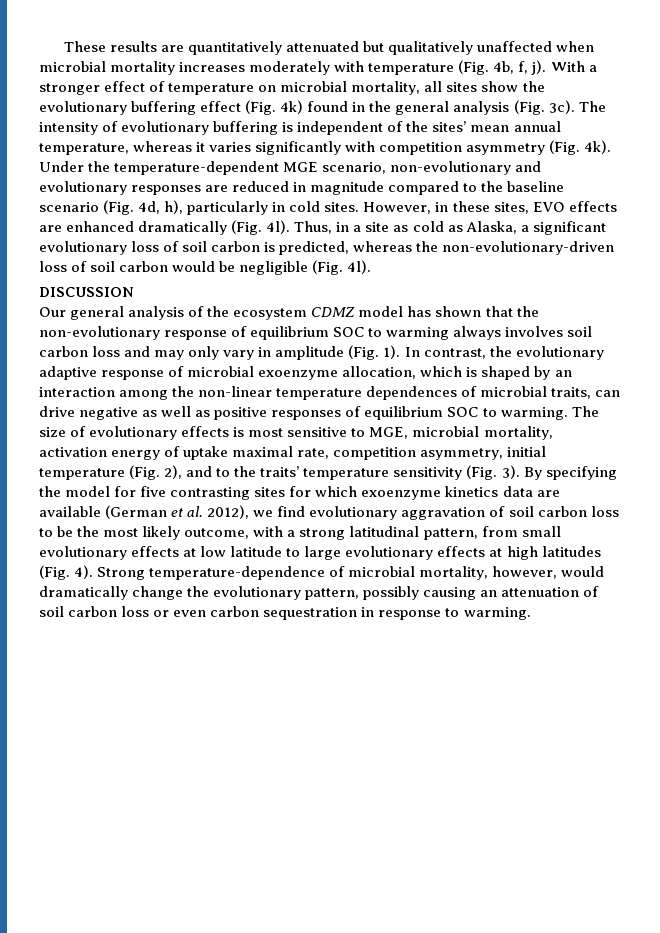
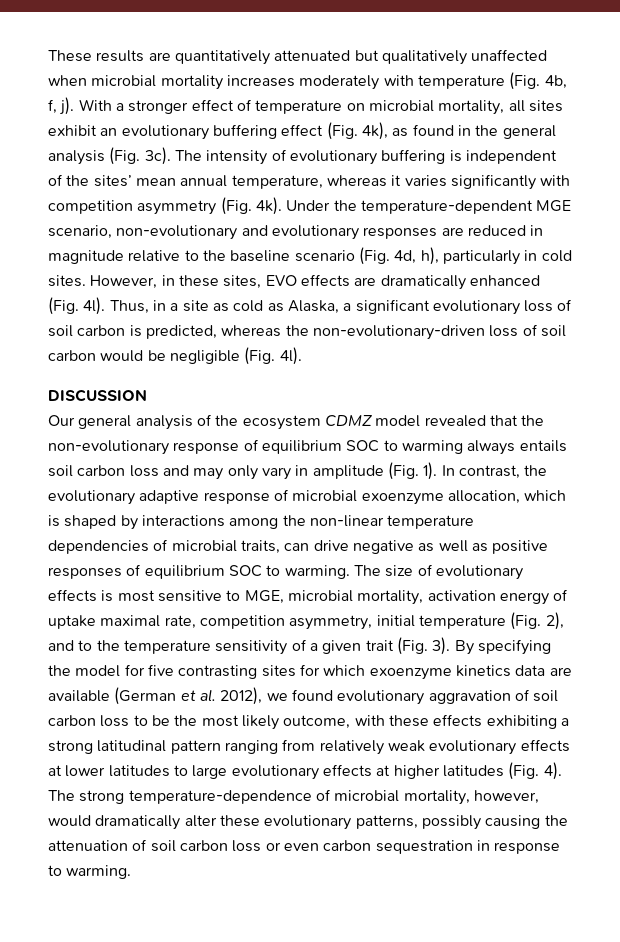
- With a stronger effect of temperature on microbial mortality, all sites show the evolutionary buffering effect (Fig. 4k) found in the general analysis (Fig. 3c).
+ With a stronger effect of temperature on microbial mortality, all sites exhibit an evolutionary buffering effect (Fig. 4k), as found in the general analysis (Fig. 3c).
- Under the temperature-dependent MGE scenario, non-evolutionary and evolutionary responses are reduced in magnitude compared to the baseline scenario (Fig. 4d, h), particularly in cold sites.
+ Under the temperature-dependent MGE scenario, non-evolutionary and evolutionary responses are reduced in magnitude relative to the baseline scenario (Fig. 4d, h), particularly in cold sites.
- However, in these sites, EVO effects are enhanced dramatically (Fig. 4l).
+ However, in these sites, EVO effects are dramatically enhanced (Fig. 4l).
- Our general analysis of the ecosystem CDMZ model has shown that the non-evolutionary response of equilibrium SOC to warming always involves soil carbon loss and may only vary in amplitude (Fig. 1).
+ Our general analysis of the ecosystem CDMZ model revealed that the non-evolutionary response of equilibrium SOC to warming always entails soil carbon loss and may only vary in amplitude (Fig. 1).
- In contrast, the evolutionary adaptive response of microbial exoenzyme allocation, which is shaped by an interaction among the non-linear temperature dependences of microbial traits, can drive negative as well as positive responses of equilibrium SOC to warming.
+ In contrast, the evolutionary adaptive response of microbial exoenzyme allocation, which is shaped by interactions among the non-linear temperature dependencies of microbial traits, can drive negative as well as positive responses of equilibrium SOC to warming.
- The size of evolutionary effects is most sensitive to MGE, microbial mortality, activation energy of uptake maximal rate, competition asymmetry, initial temperature (Fig. 2), and to the traits’ temperature sensitivity (Fig. 3).
+ The size of evolutionary effects is most sensitive to MGE, microbial mortality, activation energy of uptake maximal rate, competition asymmetry, initial temperature (Fig. 2), and to the temperature sensitivity of a given trait (Fig. 3).
- By specifying the model for five contrasting sites for which exoenzyme kinetics data are available (German et al. 2012), we find evolutionary aggravation of soil carbon loss to be the most likely outcome, with a strong latitudinal pattern, from small evolutionary effects at low latitude to large evolutionary effects at high latitudes (Fig. 4).
+ By specifying the model for five contrasting sites for which exoenzyme kinetics data are available (German et al. 2012), we found evolutionary aggravation of soil carbon loss to be the most likely outcome, with these effects exhibiting a strong latitudinal pattern ranging from relatively weak evolutionary effects at lower latitudes to large evolutionary effects at higher latitudes (Fig. 4).
- Strong temperature-dependence of microbial mortality, however, would dramatically change the evolutionary pattern, possibly causing an attenuation of soil carbon loss or even carbon sequestration in response to warming.
+ The strong temperature-dependence of microbial mortality, however, would dramatically alter these evolutionary patterns, possibly causing the attenuation of soil carbon loss or even carbon sequestration in response to warming.

